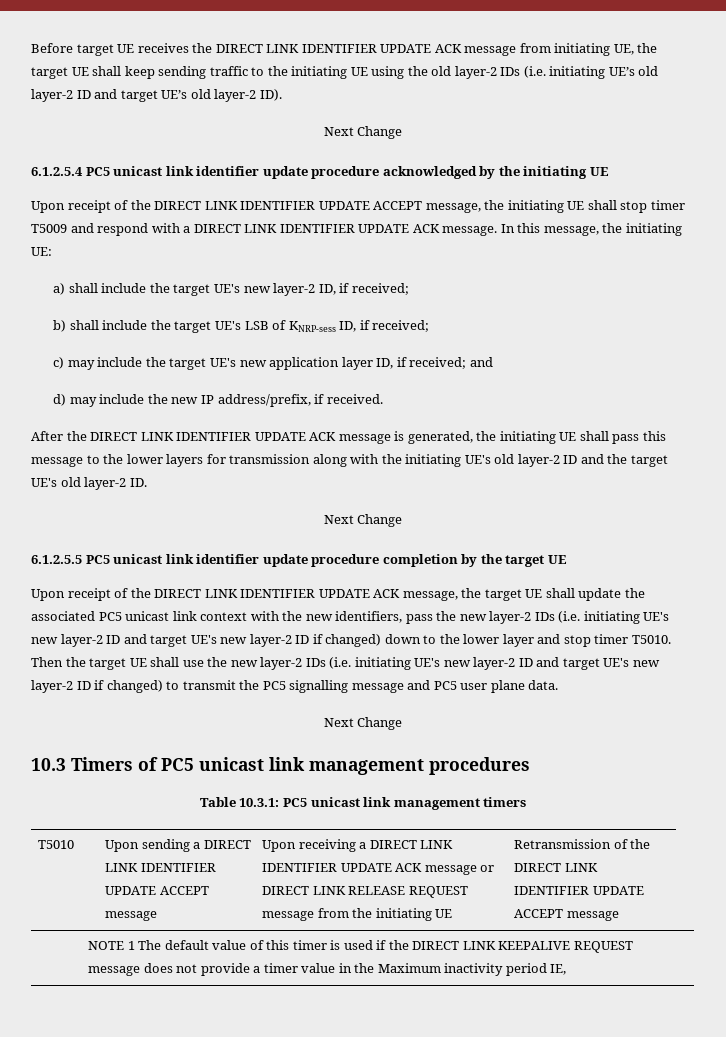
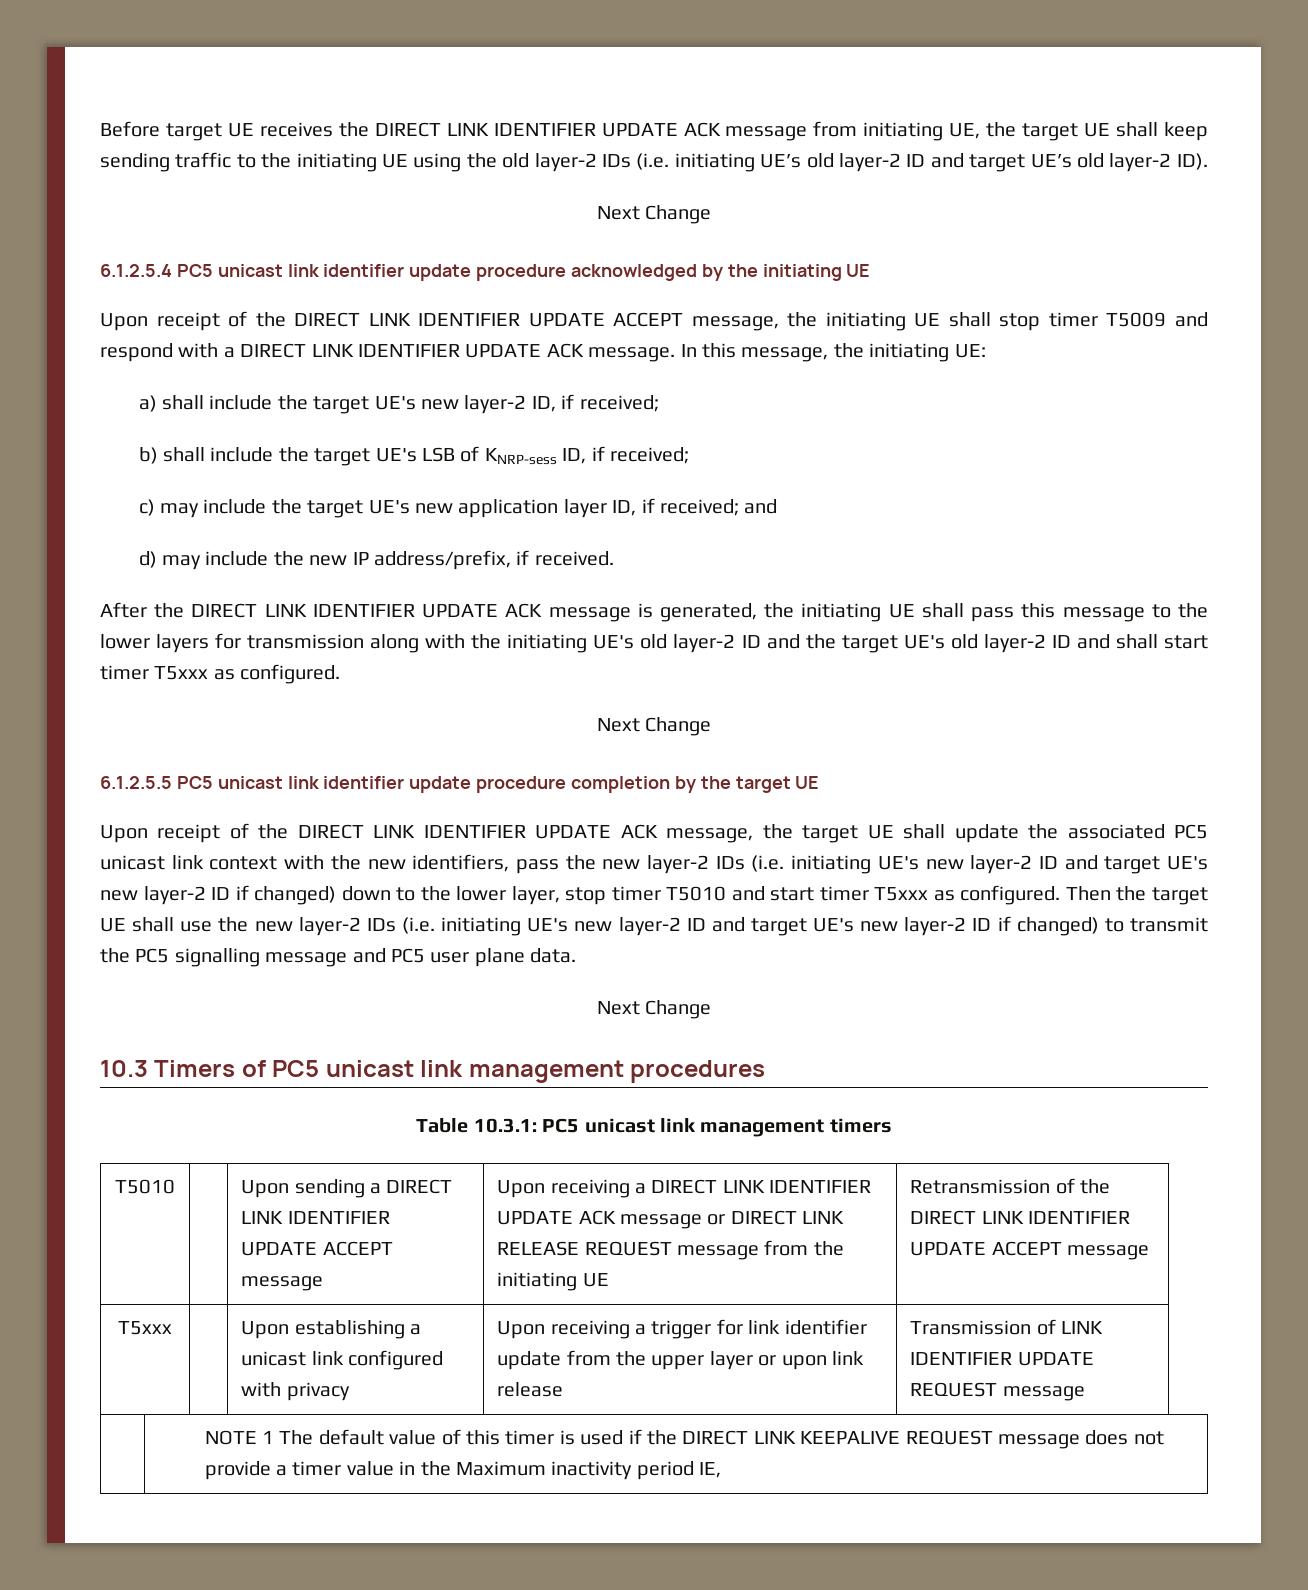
- After the DIRECT LINK IDENTIFIER UPDATE ACK message is generated, the initiating UE shall pass this message to the lower layers for transmission along with the initiating UE's old layer-2 ID and the target UE's old layer-2 ID.
+ After the DIRECT LINK IDENTIFIER UPDATE ACK message is generated, the initiating UE shall pass this message to the lower layers for transmission along with the initiating UE's old layer-2 ID and the target UE's old layer-2 ID and shall start timer T5xxx as configured.
- Upon receipt of the DIRECT LINK IDENTIFIER UPDATE ACK message, the target UE shall update the associated PC5 unicast link context with the new identifiers, pass the new layer-2 IDs (i.e. initiating UE's new layer-2 ID and target UE's new layer-2 ID if changed) down to the lower layer and stop timer T5010.
+ Upon receipt of the DIRECT LINK IDENTIFIER UPDATE ACK message, the target UE shall update the associated PC5 unicast link context with the new identifiers, pass the new layer-2 IDs (i.e. initiating UE's new layer-2 ID and target UE's new layer-2 ID if changed) down to the lower layer, stop timer T5010 and start timer T5xxx as configured.
+ T5xxx | | Upon establishing a unicast link configured with privacy | Upon receiving a trigger for link identifier update from the upper layer or upon link release | Transmission of LINK IDENTIFIER UPDATE REQUEST message

